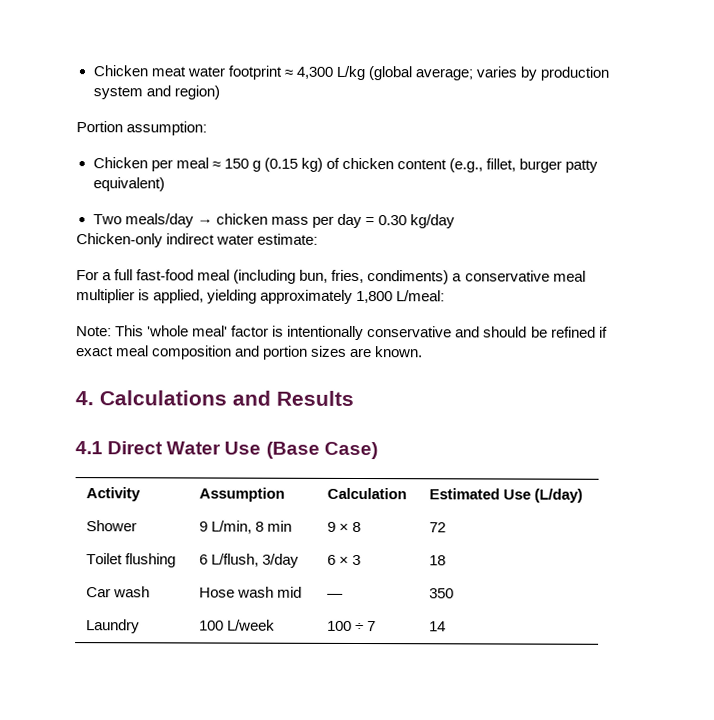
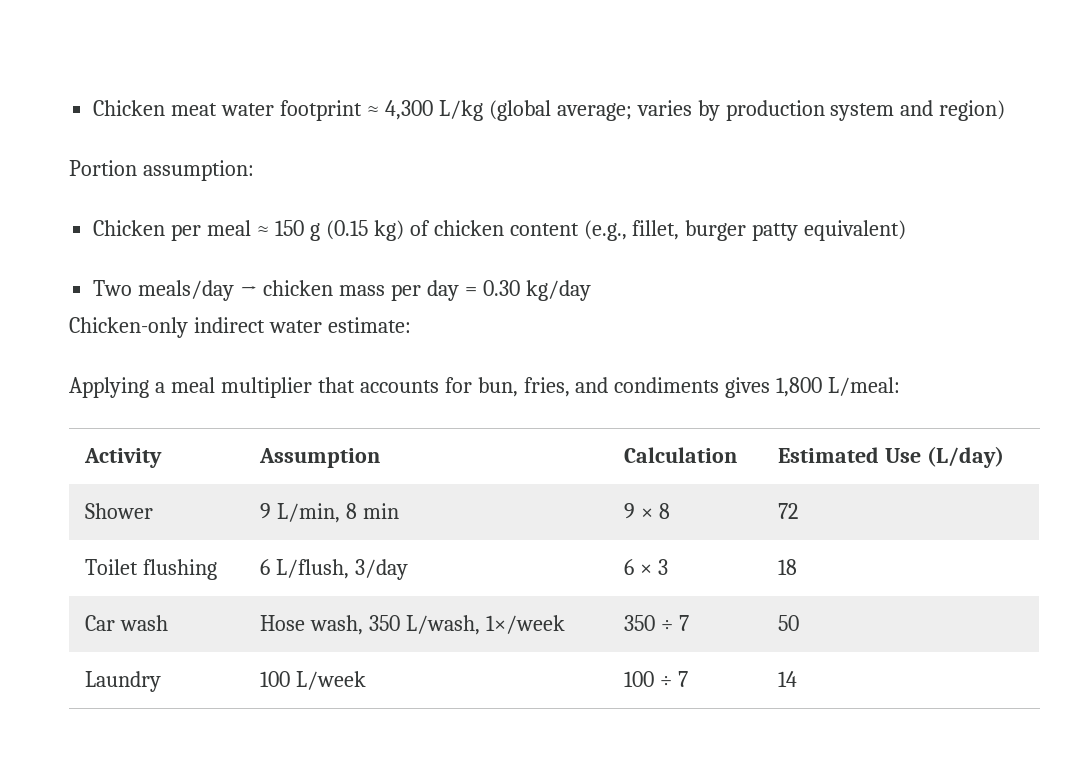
- For a full fast-food meal (including bun, fries, condiments) a conservative meal multiplier is applied, yielding approximately 1,800 L/meal:
- Note: This 'whole meal' factor is intentionally conservative and should be refined if exact meal composition and portion sizes are known.
- 4. Calculations and Results
- 4.1 Direct Water Use (Base Case)
+ Applying a meal multiplier that accounts for bun, fries, and condiments gives 1,800 L/meal:
- Car wash | Hose wash mid | — | 350
+ Car wash | Hose wash, 350 L/wash, 1×/week | 350 ÷ 7 | 50

